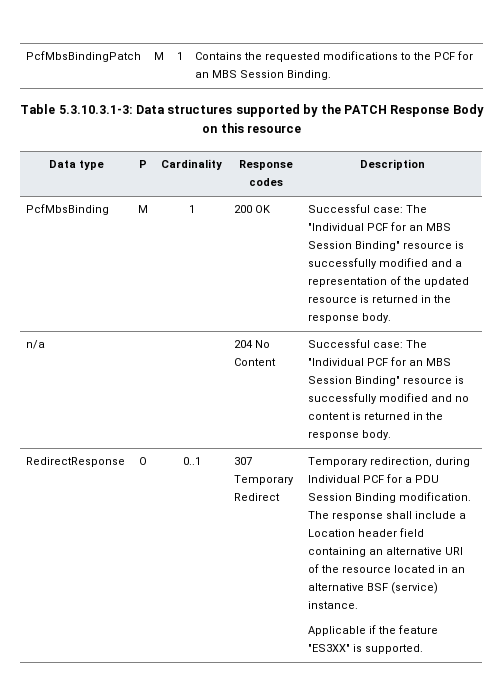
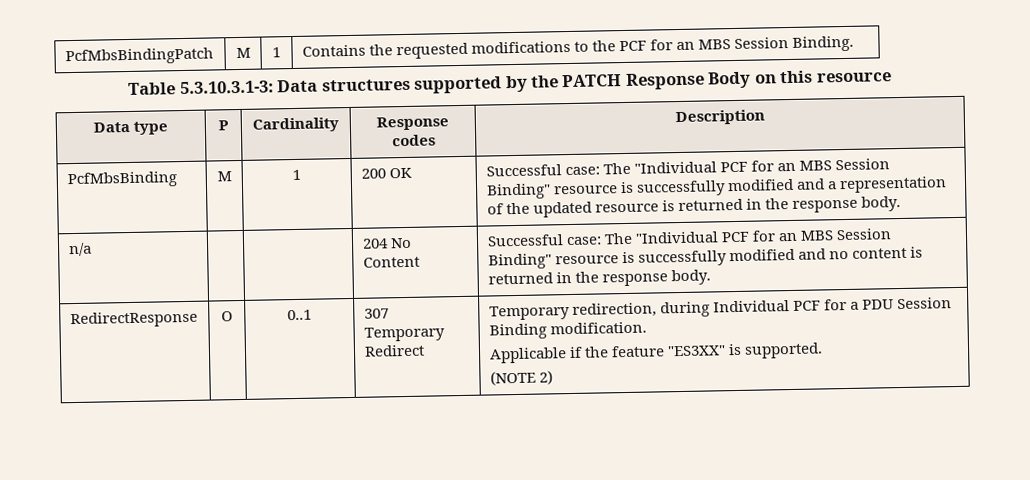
- The response shall include a Location header field containing an alternative URI of the resource located in an alternative BSF (service) instance.
+ (NOTE 2)

